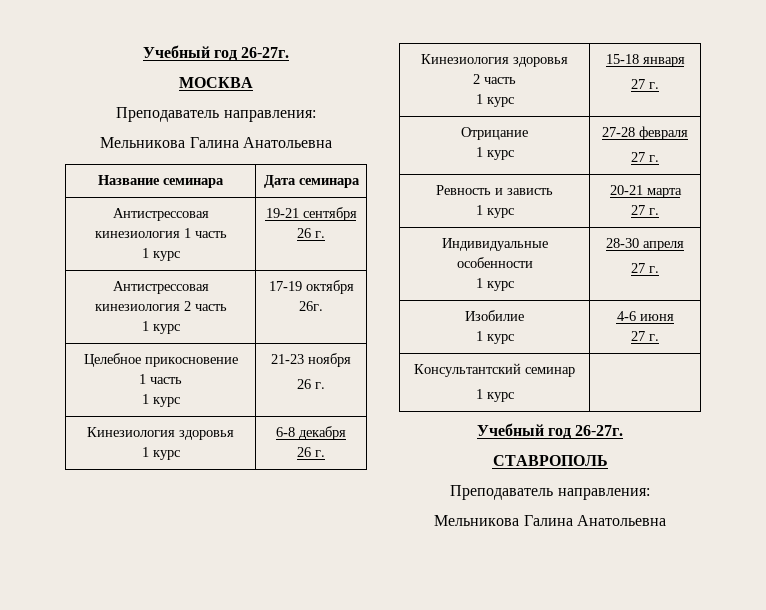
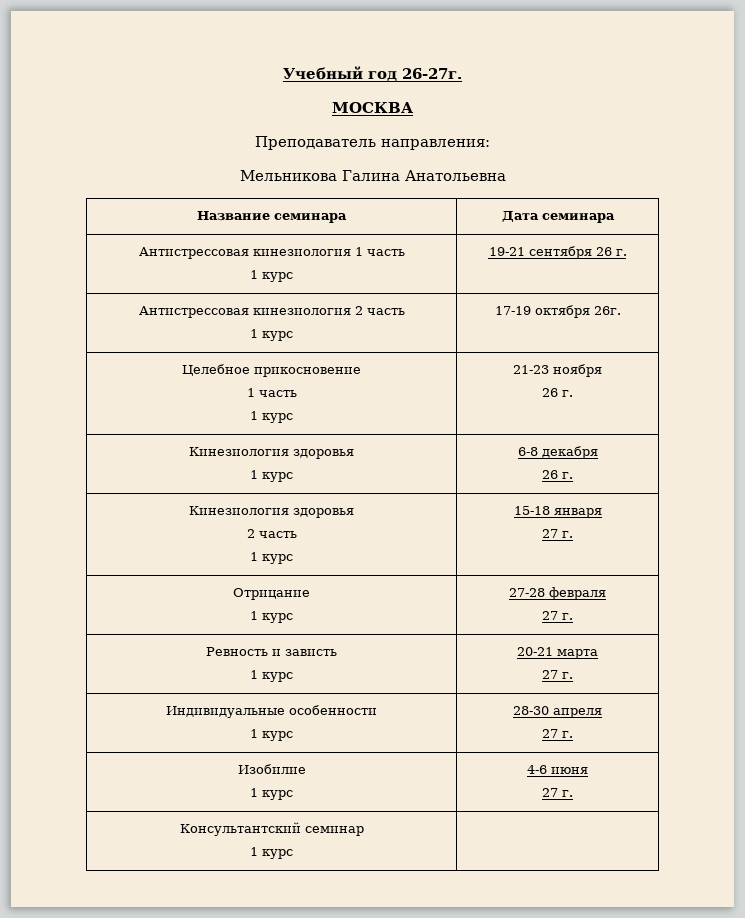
  Консультантский семинар
  1 курс |
- Учебный год 26-27г.
- СТАВРОПОЛЬ
- Преподаватель направления:
- Мельникова Галина Анатольевна

